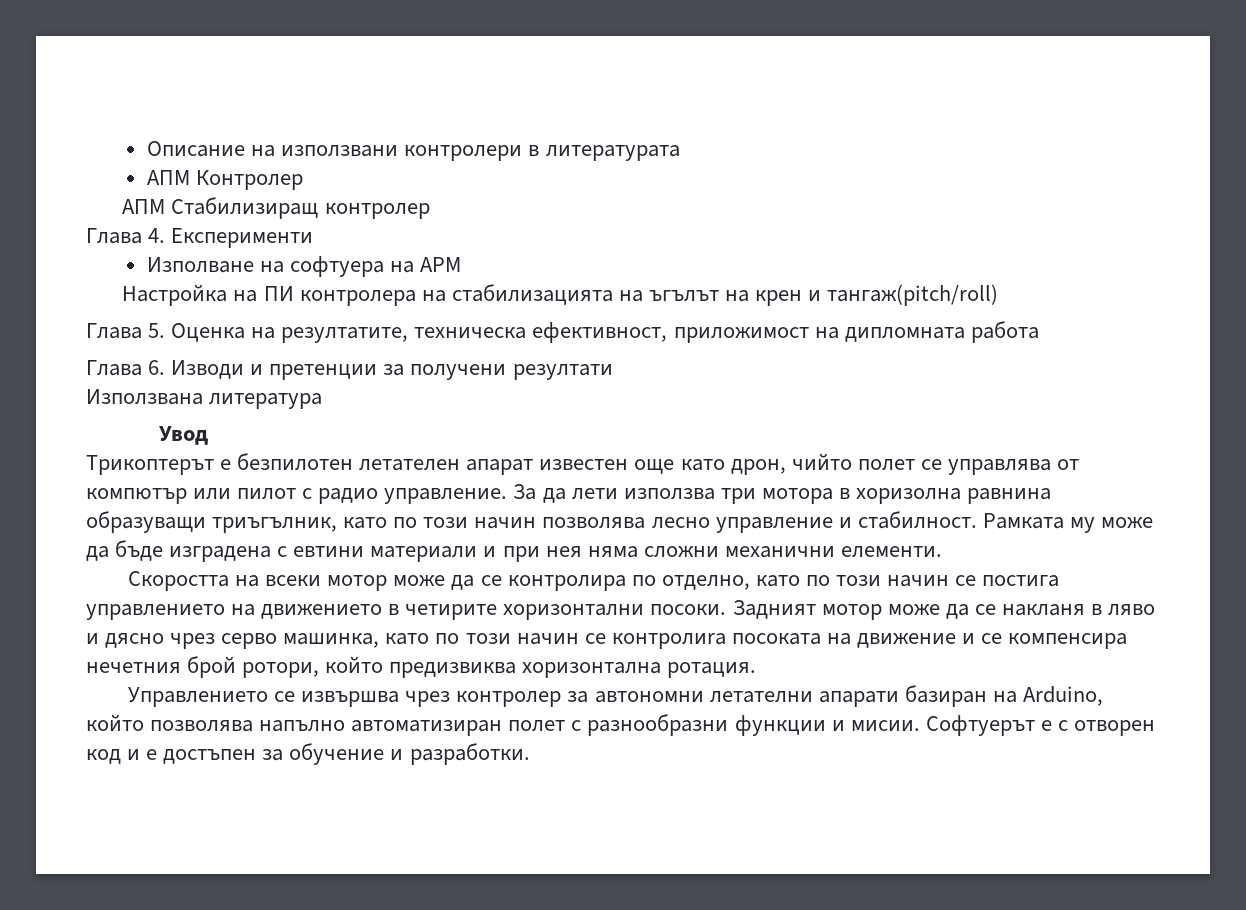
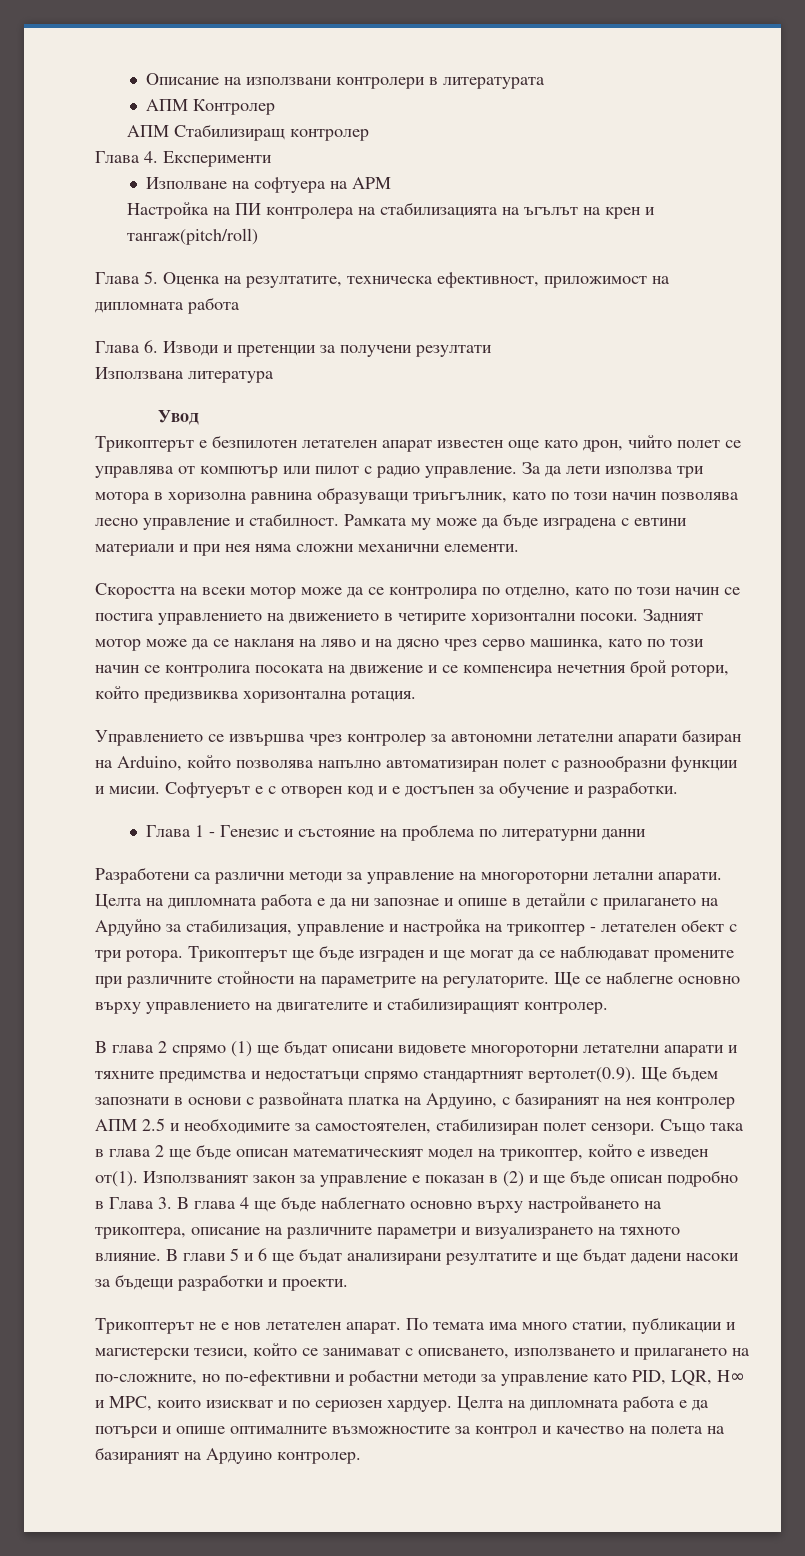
- Задният мотор може да се накланя в ляво и дясно чрез серво машинка, като по този начин се контролиrа посоката на движение и се компенсира нечетния брой ротори, който предизвиква хоризонтална ротация.
+ Задният мотор може да се накланя на ляво и на дясно чрез серво машинка, като по този начин се контролиrа посоката на движение и се компенсира нечетния брой ротори, който предизвиква хоризонтална ротация.
+ Глава 1 - Генезис и състояние на проблема по литературни данни
+ Разработени са различни методи за управление на многороторни летални апарати. Целта на дипломната работа е да ни запознае и опише в детайли с прилагането на Ардуйно за стабилизация, управление и настройка на трикоптер - летателен обект с три ротора. Трикоптерът ще бъде изграден и ще могат да се наблюдават промените при различните стойности на параметрите на регулаторите. Ще се наблегне основно върху управлението на двигателите и стабилизиращият контролер.
+ В глава 2 спрямо (1) ще бъдат описани видовете многороторни летателни апарати и тяхните предимства и недостатъци спрямо стандартният вертолет(0.9). Ще бъдем запознати в основи с развойната платка на Ардуино, с базираният на нея контролер АПМ 2.5 и необходимите за самостоятелен, стабилизиран полет сензори. Също така в глава 2 ще бъде описан математическият модел на трикоптер, който е изведен от(1). Използваният закон за управление е показан в (2) и ще бъде описан подробно в Глава 3. В глава 4 ще бъде наблегнато основно върху настройването на трикоптера, описание на различните параметри и визуализрането на тяхното влияние. В глави 5 и 6 ще бъдат анализирани резултатите и ще бъдат дадени насоки за бъдещи разработки и проекти.
+ Трикоптерът не е нов летателен апарат. По темата има много статии, публикации и магистерски тезиси, който се занимават с описването, използването и прилагането на по-сложните, но по-ефективни и робастни методи за управление като PID, LQR, H∞ и MPC, които изискват и по сериозен хардуер. Целта на дипломната работа е да потърси и опише оптималните възможностите за контрол и качество на полета на базираният на Ардуино контролер.

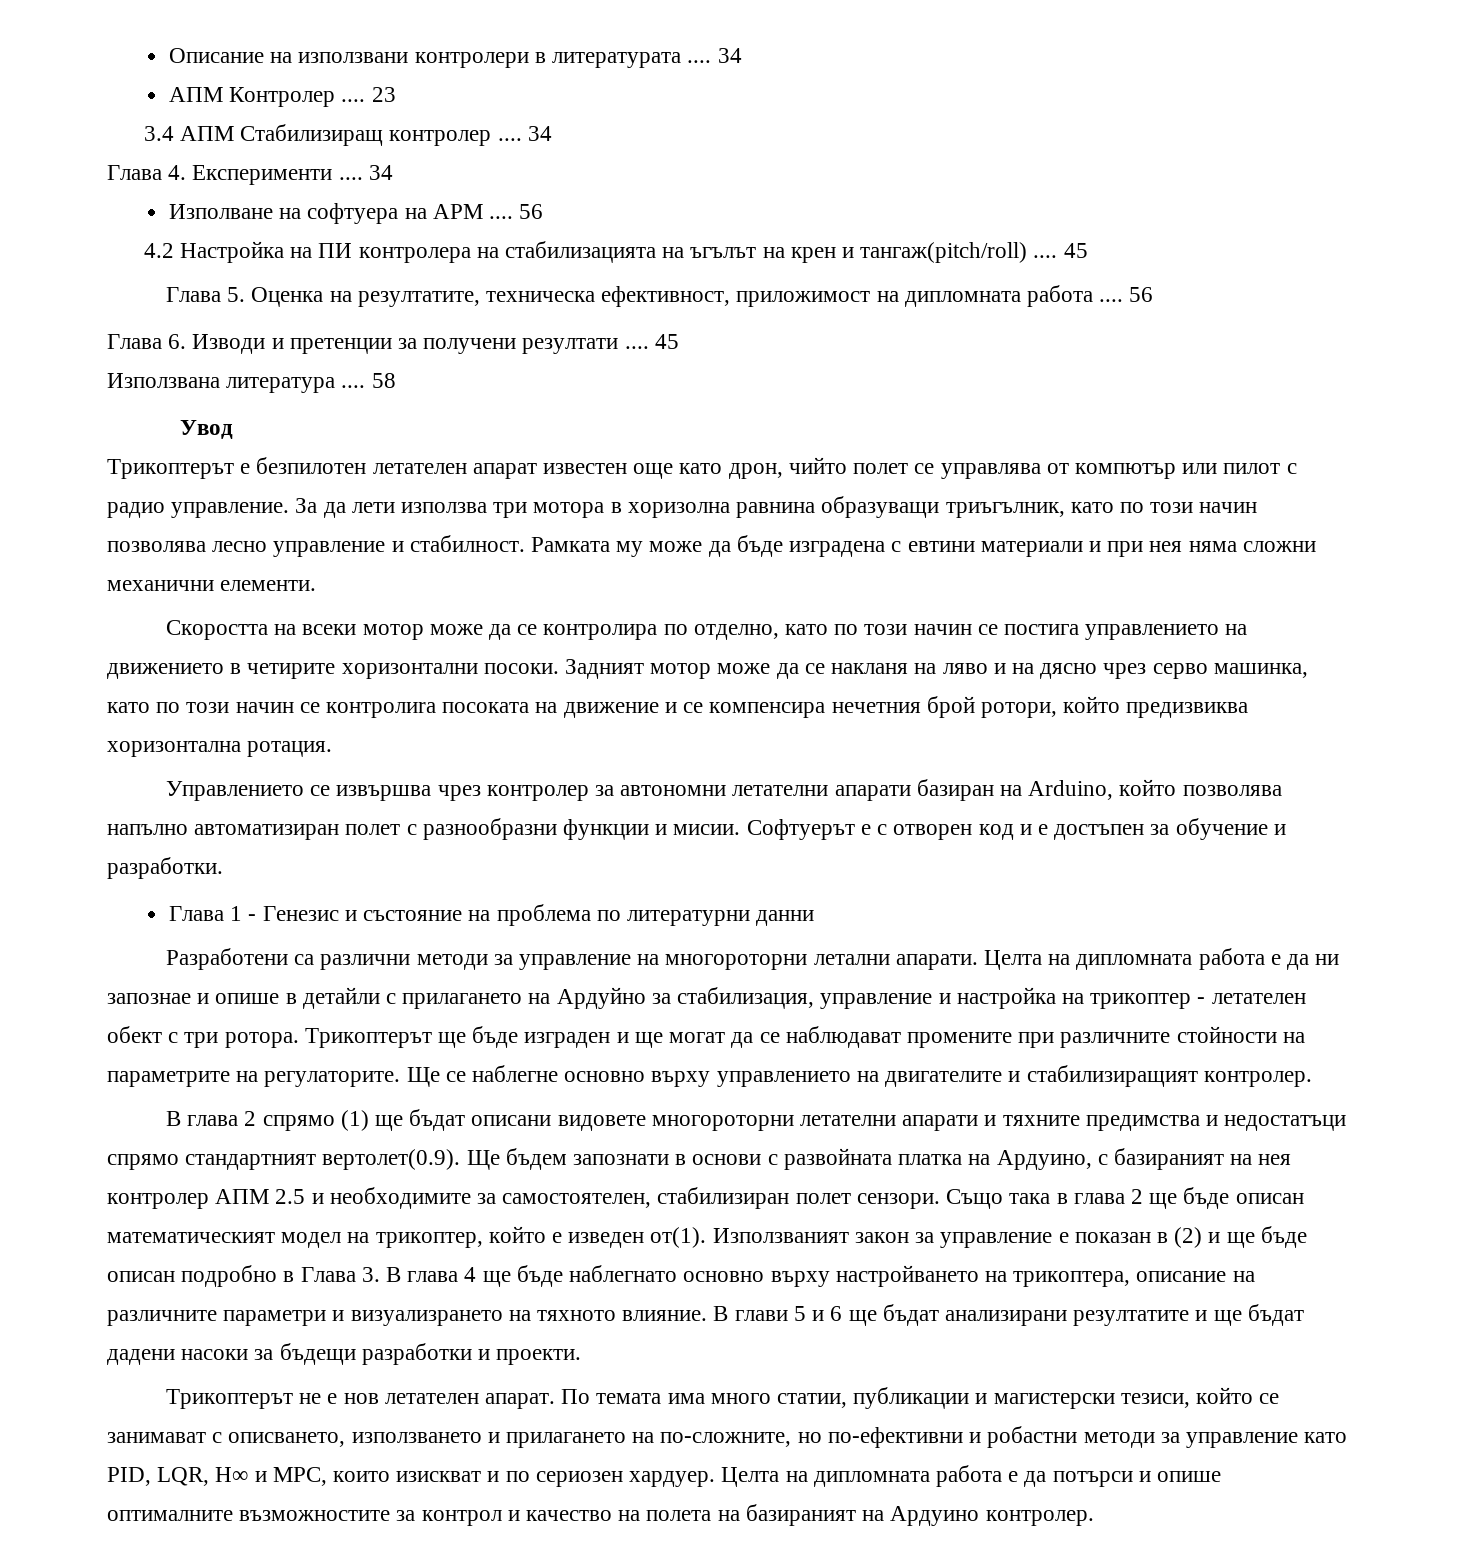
- Описание на използвани контролери в литературата
+ Описание на използвани контролери в литературата .... 34
- АПМ Контролер
- АПМ Стабилизиращ контролер
+ АПМ Контролер .... 23
+ 3.4 АПМ Стабилизиращ контролер .... 34
- Глава 4. Експерименти
+ Глава 4. Експерименти .... 34
- Изполване на софтуера на APM
- Настройка на ПИ контролера на стабилизацията на ъгълът на крен и тангаж(pitch/roll)
+ Изполване на софтуера на APM .... 56
+ 4.2 Настройка на ПИ контролера на стабилизацията на ъгълът на крен и тангаж(pitch/roll) .... 45
- Глава 5. Оценка на резултатите, техническа ефективност, приложимост на дипломната работа
+ Глава 5. Оценка на резултатите, техническа ефективност, приложимост на дипломната работа .... 56
- Глава 6. Изводи и претенции за получени резултати
+ Глава 6. Изводи и претенции за получени резултати .... 45
- Използвана литература
+ Използвана литература .... 58

